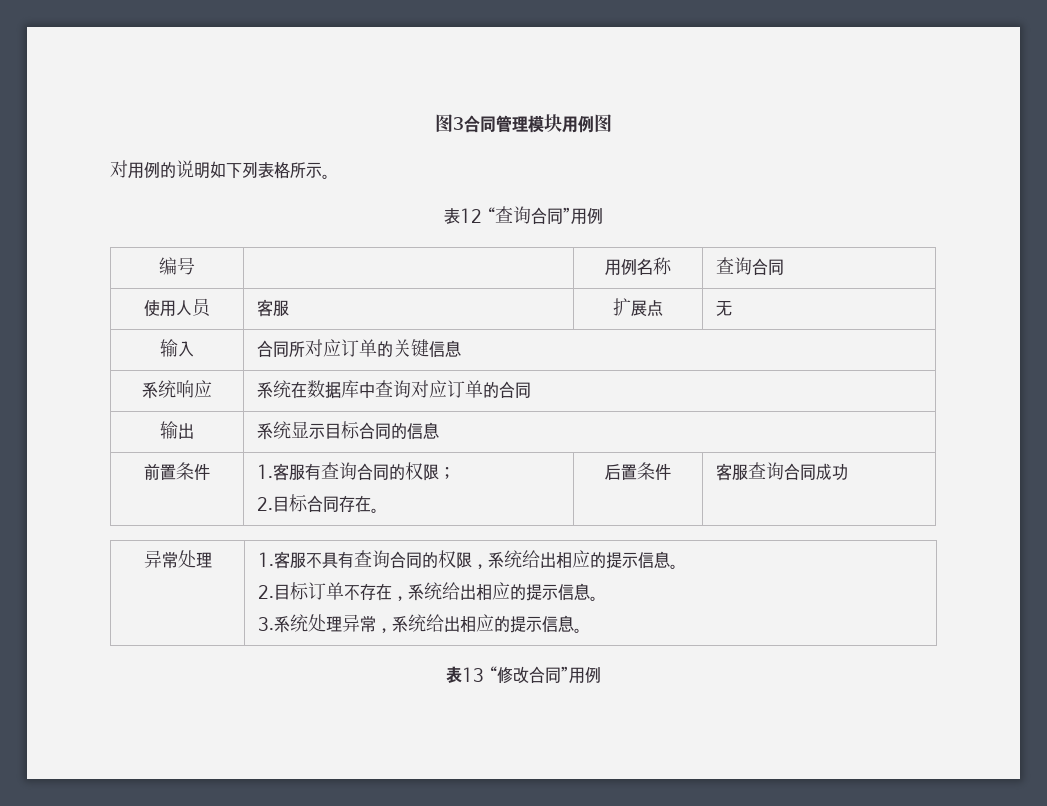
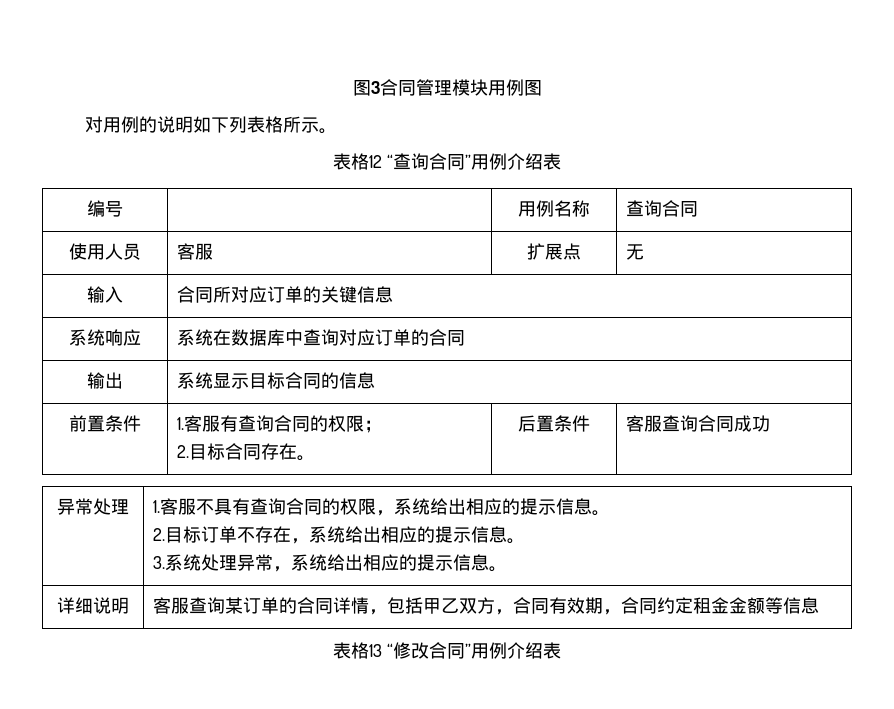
- 表12 “查询合同”用例
+ 表格12 “查询合同”用例介绍表
- 表13 “修改合同”用例
+ 详细说明 | 客服查询某订单的合同详情，包括甲乙双方，合同有效期，合同约定租金金额等信息
+ 表格13 “修改合同”用例介绍表

